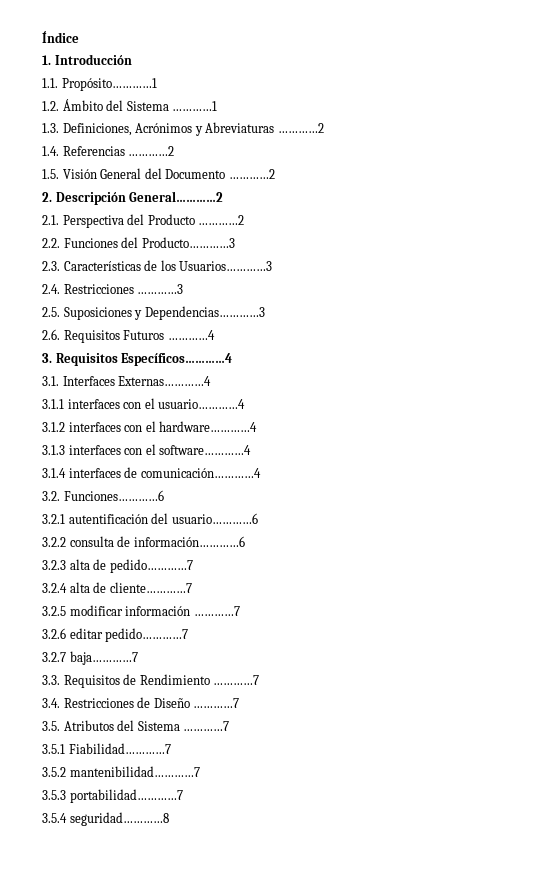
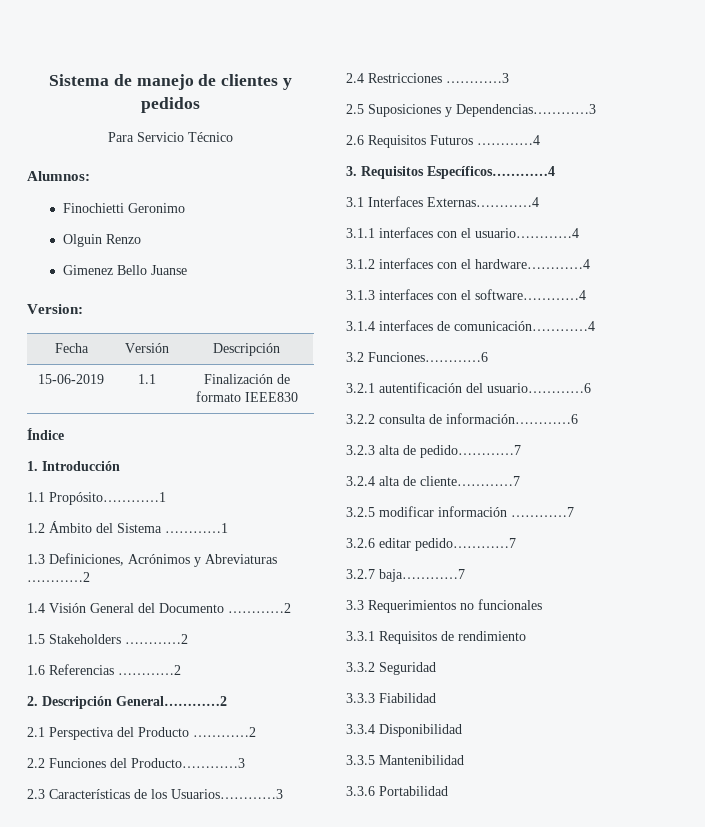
+ Sistema de manejo de clientes y pedidos
+ Para Servicio Técnico
+ Alumnos:
+ Finochietti Geronimo
+ Olguin Renzo
+ Gimenez Bello Juanse
+ Version:
+ Fecha | Versión | Descripción
+ 15-06-2019 | 1.1 | Finalización de formato IEEE830
- 1.1. Propósito…………1
+ 1.1 Propósito…………1
- 1.2. Ámbito del Sistema …………1
+ 1.2 Ámbito del Sistema …………1
- 1.3. Definiciones, Acrónimos y Abreviaturas …………2
+ 1.3 Definiciones, Acrónimos y Abreviaturas …………2
- 1.4. Referencias …………2
- 1.5. Visión General del Documento …………2
+ 1.4 Visión General del Documento …………2
+ 1.5 Stakeholders …………2
+ 1.6 Referencias …………2
- 2.1. Perspectiva del Producto …………2
+ 2.1 Perspectiva del Producto …………2
- 2.2. Funciones del Producto…………3
+ 2.2 Funciones del Producto…………3
- 2.3. Características de los Usuarios…………3
+ 2.3 Características de los Usuarios…………3
- 2.4. Restricciones …………3
+ 2.4 Restricciones …………3
- 2.5. Suposiciones y Dependencias…………3
+ 2.5 Suposiciones y Dependencias…………3
- 2.6. Requisitos Futuros …………4
+ 2.6 Requisitos Futuros …………4
- 3.1. Interfaces Externas…………4
+ 3.1 Interfaces Externas…………4
- 3.2. Funciones…………6
+ 3.2 Funciones…………6
- 3.3. Requisitos de Rendimiento …………7
- 3.4. Restricciones de Diseño …………7
- 3.5. Atributos del Sistema …………7
- 3.5.1 Fiabilidad…………7
- 3.5.2 mantenibilidad…………7
- 3.5.3 portabilidad…………7
- 3.5.4 seguridad…………8
+ 3.3 Requerimientos no funcionales
+ 3.3.1 Requisitos de rendimiento
+ 3.3.2 Seguridad
+ 3.3.3 Fiabilidad
+ 3.3.4 Disponibilidad
+ 3.3.5 Mantenibilidad
+ 3.3.6 Portabilidad

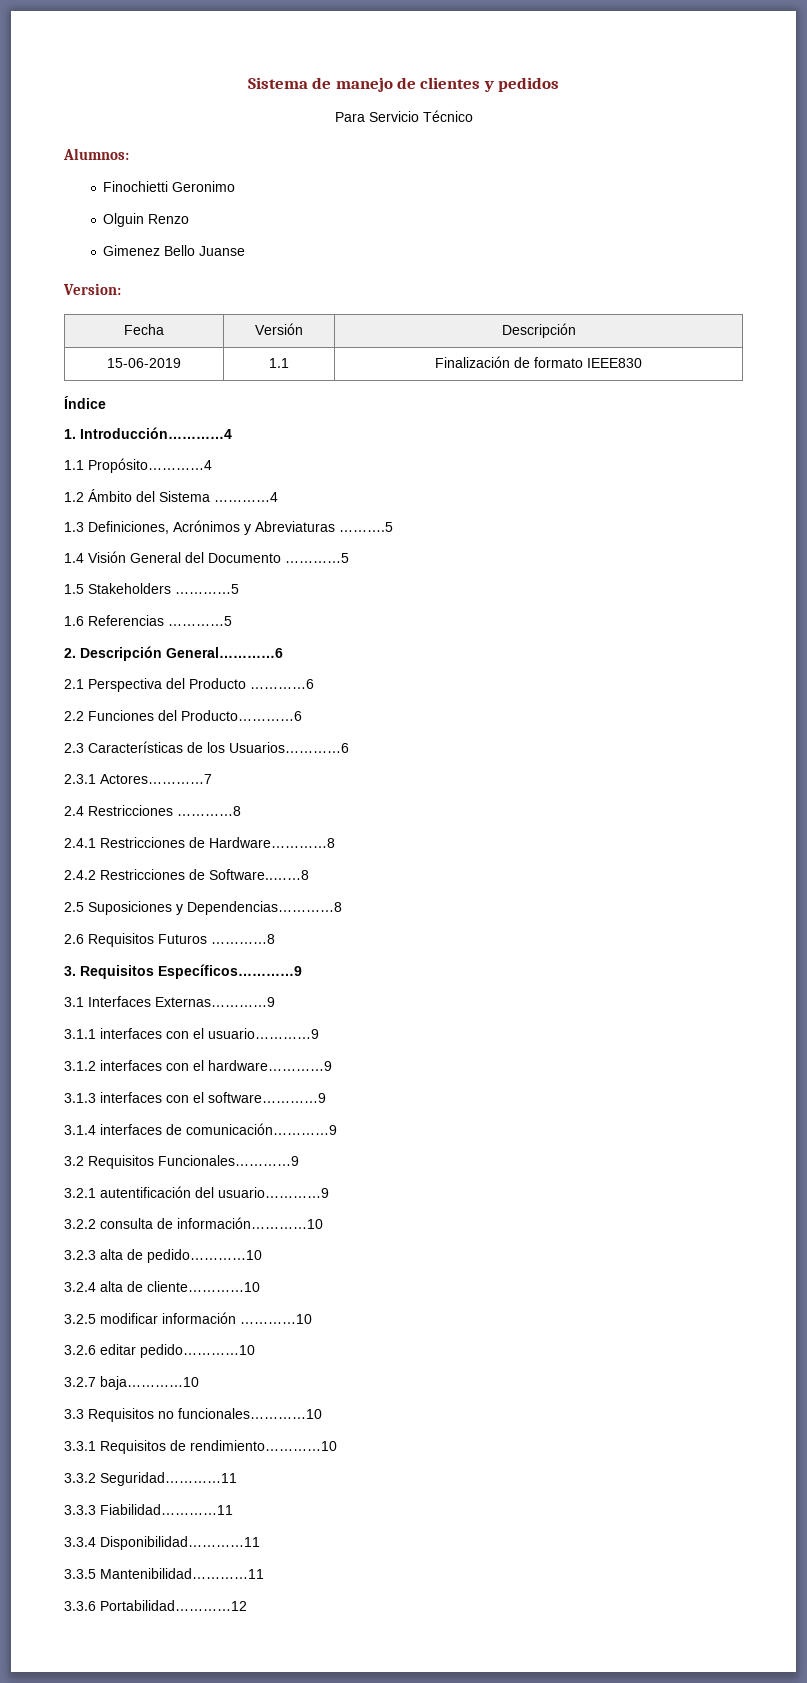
- 1. Introducción
- 1.1 Propósito…………1
+ 1. Introducción…………4
+ 1.1 Propósito…………4
- 1.2 Ámbito del Sistema …………1
+ 1.2 Ámbito del Sistema …………4
- 1.3 Definiciones, Acrónimos y Abreviaturas …………2
+ 1.3 Definiciones, Acrónimos y Abreviaturas ……….5
- 1.4 Visión General del Documento …………2
+ 1.4 Visión General del Documento …………5
- 1.5 Stakeholders …………2
+ 1.5 Stakeholders …………5
- 1.6 Referencias …………2
+ 1.6 Referencias …………5
- 2. Descripción General…………2
+ 2. Descripción General…………6
- 2.1 Perspectiva del Producto …………2
+ 2.1 Perspectiva del Producto …………6
- 2.2 Funciones del Producto…………3
+ 2.2 Funciones del Producto…………6
- 2.3 Características de los Usuarios…………3
+ 2.3 Características de los Usuarios…………6
+ 2.3.1 Actores…………7
- 2.4 Restricciones …………3
+ 2.4 Restricciones …………8
+ 2.4.1 Restricciones de Hardware…………8
+ 2.4.2 Restricciones de Software..……8
- 2.5 Suposiciones y Dependencias…………3
+ 2.5 Suposiciones y Dependencias…………8
- 2.6 Requisitos Futuros …………4
+ 2.6 Requisitos Futuros …………8
- 3. Requisitos Específicos…………4
+ 3. Requisitos Específicos…………9
- 3.1 Interfaces Externas…………4
+ 3.1 Interfaces Externas…………9
- 3.1.1 interfaces con el usuario…………4
+ 3.1.1 interfaces con el usuario…………9
- 3.1.2 interfaces con el hardware…………4
+ 3.1.2 interfaces con el hardware…………9
- 3.1.3 interfaces con el software…………4
+ 3.1.3 interfaces con el software…………9
- 3.1.4 interfaces de comunicación…………4
+ 3.1.4 interfaces de comunicación…………9
- 3.2 Funciones…………6
+ 3.2 Requisitos Funcionales…………9
- 3.2.1 autentificación del usuario…………6
+ 3.2.1 autentificación del usuario…………9
- 3.2.2 consulta de información…………6
+ 3.2.2 consulta de información…………10
- 3.2.3 alta de pedido…………7
+ 3.2.3 alta de pedido…………10
- 3.2.4 alta de cliente…………7
+ 3.2.4 alta de cliente…………10
- 3.2.5 modificar información …………7
+ 3.2.5 modificar información …………10
- 3.2.6 editar pedido…………7
+ 3.2.6 editar pedido…………10
- 3.2.7 baja…………7
+ 3.2.7 baja…………10
- 3.3 Requerimientos no funcionales
+ 3.3 Requisitos no funcionales…………10
- 3.3.1 Requisitos de rendimiento
+ 3.3.1 Requisitos de rendimiento…………10
- 3.3.2 Seguridad
+ 3.3.2 Seguridad…………11
- 3.3.3 Fiabilidad
+ 3.3.3 Fiabilidad…………11
- 3.3.4 Disponibilidad
+ 3.3.4 Disponibilidad…………11
- 3.3.5 Mantenibilidad
+ 3.3.5 Mantenibilidad…………11
- 3.3.6 Portabilidad
+ 3.3.6 Portabilidad…………12

